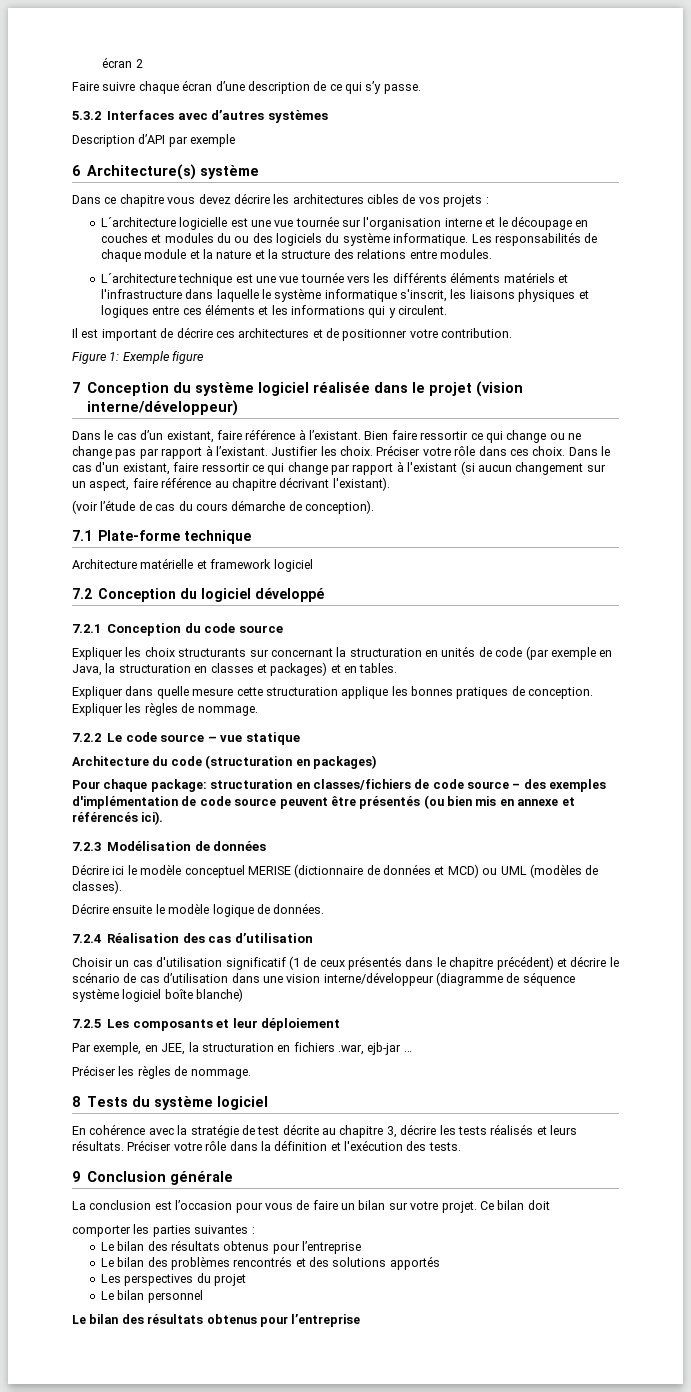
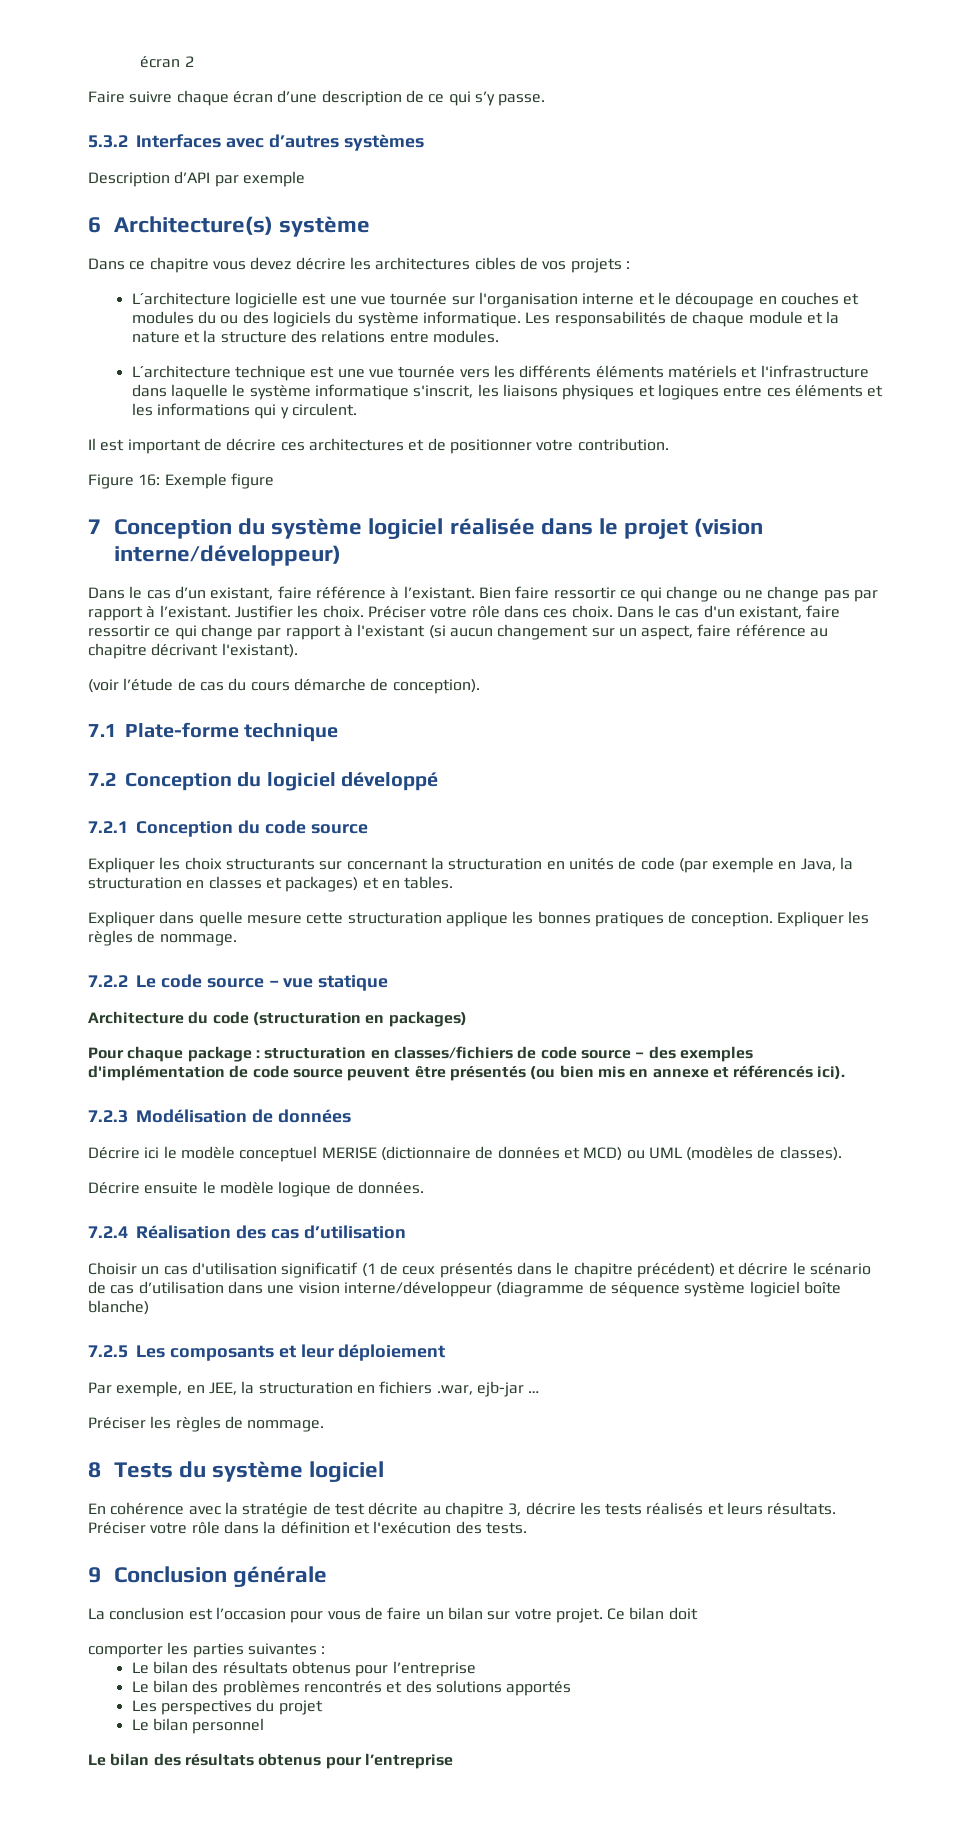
- Figure 1: Exemple figure
+ Figure 16: Exemple figure
- Architecture matérielle et framework logiciel
- Pour chaque package: structuration en classes/fichiers de code source – des exemples d'implémentation de code source peuvent être présentés (ou bien mis en annexe et référencés ici).
+ Pour chaque package : structuration en classes/fichiers de code source – des exemples d'implémentation de code source peuvent être présentés (ou bien mis en annexe et référencés ici).

